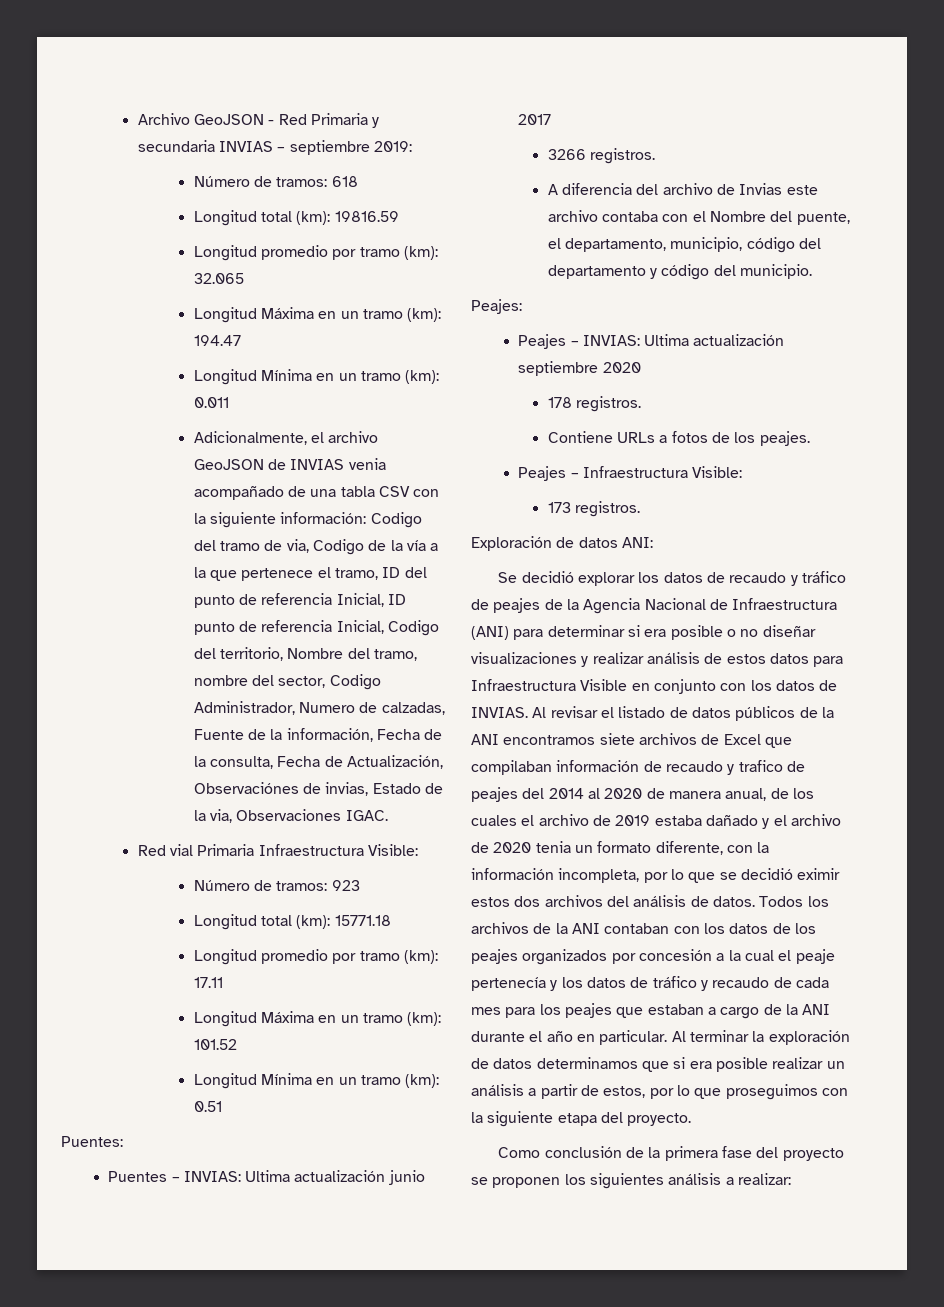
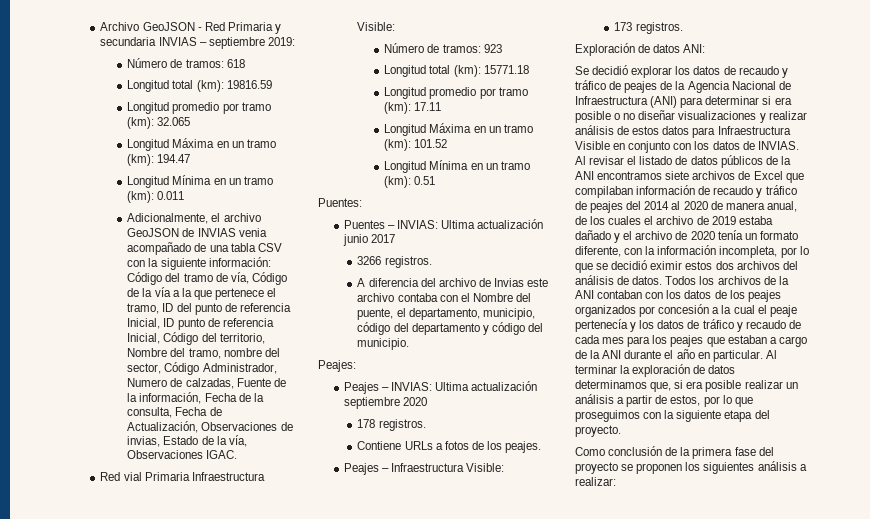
- Codigo del tramo de via, Codigo de la vía a la que pertenece el tramo, ID del punto de referencia Inicial, ID punto de referencia Inicial, Codigo del territorio, Nombre del tramo, nombre del sector, Codigo Administrador, Numero de calzadas, Fuente de la información, Fecha de la consulta, Fecha de Actualización, Observaciónes de invias, Estado de la via, Observaciones IGAC.
+ Código del tramo de vía, Código de la vía a la que pertenece el tramo, ID del punto de referencia Inicial, ID punto de referencia Inicial, Código del territorio, Nombre del tramo, nombre del sector, Código Administrador, Numero de calzadas, Fuente de la información, Fecha de la consulta, Fecha de Actualización, Observaciones de invias, Estado de la vía, Observaciones IGAC.
- Al revisar el listado de datos públicos de la ANI encontramos siete archivos de Excel que compilaban información de recaudo y trafico de peajes del 2014 al 2020 de manera anual, de los cuales el archivo de 2019 estaba dañado y el archivo de 2020 tenia un formato diferente, con la información incompleta, por lo que se decidió eximir estos dos archivos del análisis de datos.
+ Al revisar el listado de datos públicos de la ANI encontramos siete archivos de Excel que compilaban información de recaudo y tráfico de peajes del 2014 al 2020 de manera anual, de los cuales el archivo de 2019 estaba dañado y el archivo de 2020 tenía un formato diferente, con la información incompleta, por lo que se decidió eximir estos dos archivos del análisis de datos.
- Al terminar la exploración de datos determinamos que si era posible realizar un análisis a partir de estos, por lo que proseguimos con la siguiente etapa del proyecto.
+ Al terminar la exploración de datos determinamos que, si era posible realizar un análisis a partir de estos, por lo que proseguimos con la siguiente etapa del proyecto.

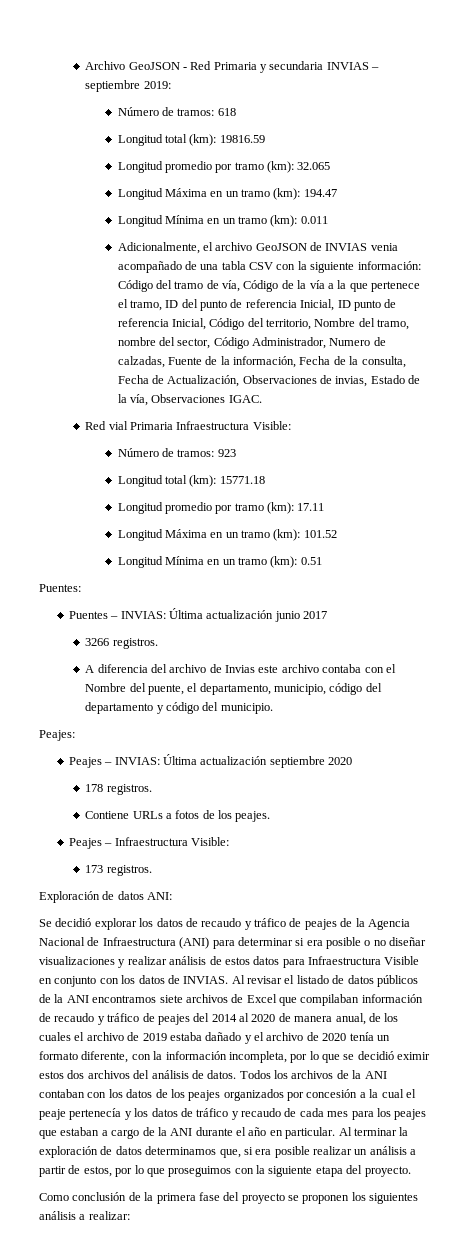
- Puentes – INVIAS: Ultima actualización junio 2017
+ Puentes – INVIAS: Última actualización junio 2017
- Peajes – INVIAS: Ultima actualización septiembre 2020
+ Peajes – INVIAS: Última actualización septiembre 2020

